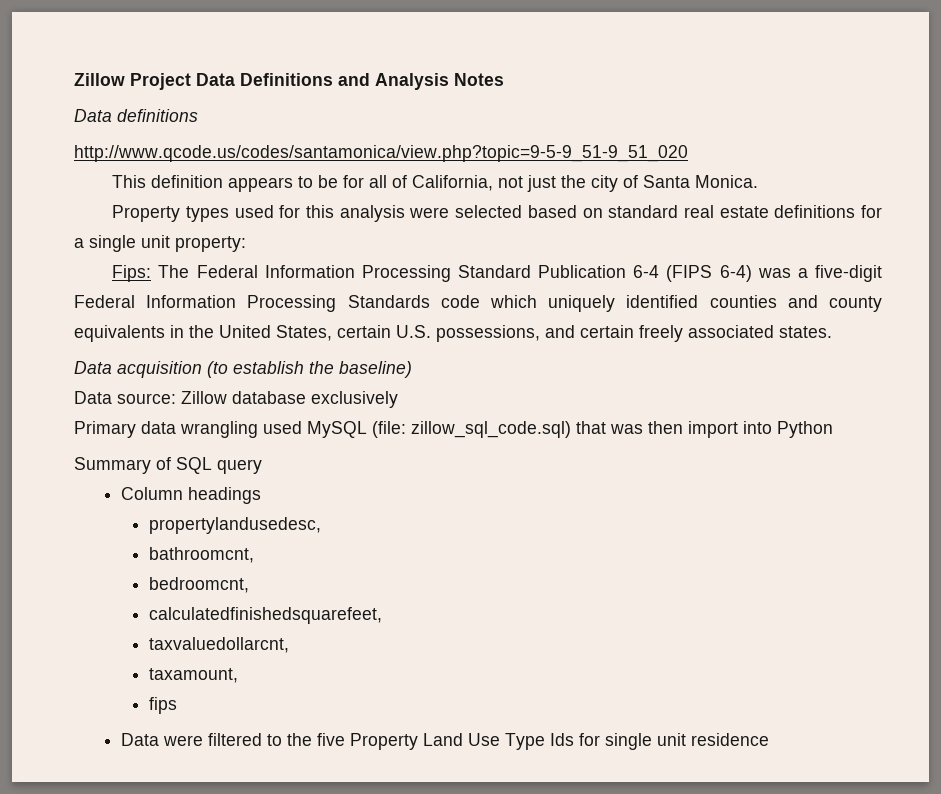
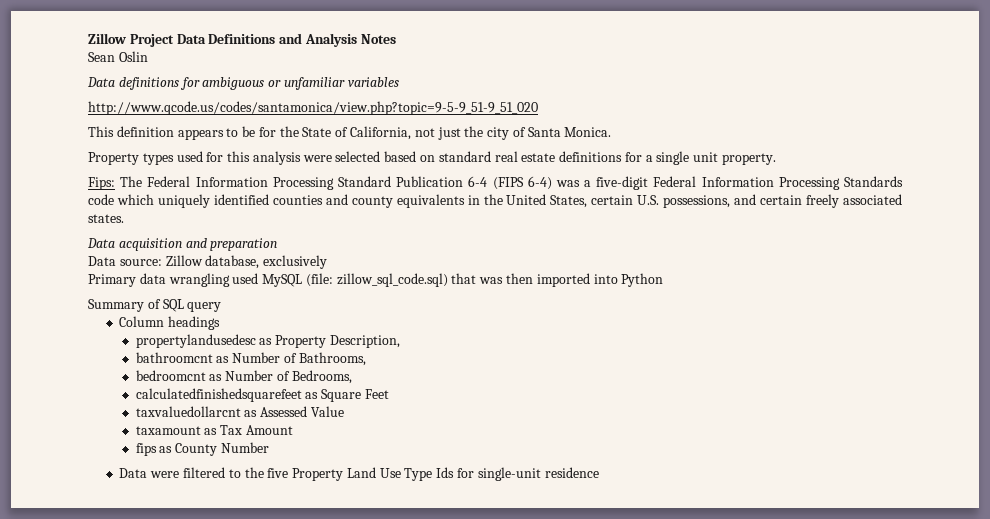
+ Sean Oslin
- Data definitions
+ Data definitions for ambiguous or unfamiliar variables
- This definition appears to be for all of California, not just the city of Santa Monica.
+ This definition appears to be for the State of California, not just the city of Santa Monica.
- Property types used for this analysis were selected based on standard real estate definitions for a single unit property:
+ Property types used for this analysis were selected based on standard real estate definitions for a single unit property.
- Data acquisition (to establish the baseline)
+ Data acquisition and preparation
- Data source: Zillow database exclusively
+ Data source: Zillow database, exclusively
- Primary data wrangling used MySQL (file: zillow_sql_code.sql) that was then import into Python
+ Primary data wrangling used MySQL (file: zillow_sql_code.sql) that was then imported into Python
- propertylandusedesc,
- bathroomcnt,
- bedroomcnt,
- calculatedfinishedsquarefeet,
- taxvaluedollarcnt,
- taxamount,
- fips
+ propertylandusedesc as Property Description,
+ bathroomcnt as Number of Bathrooms,
+ bedroomcnt as Number of Bedrooms,
+ calculatedfinishedsquarefeet as Square Feet
+ taxvaluedollarcnt as Assessed Value
+ taxamount as Tax Amount
+ fips as County Number
- Data were filtered to the five Property Land Use Type Ids for single unit residence
+ Data were filtered to the five Property Land Use Type Ids for single-unit residence

